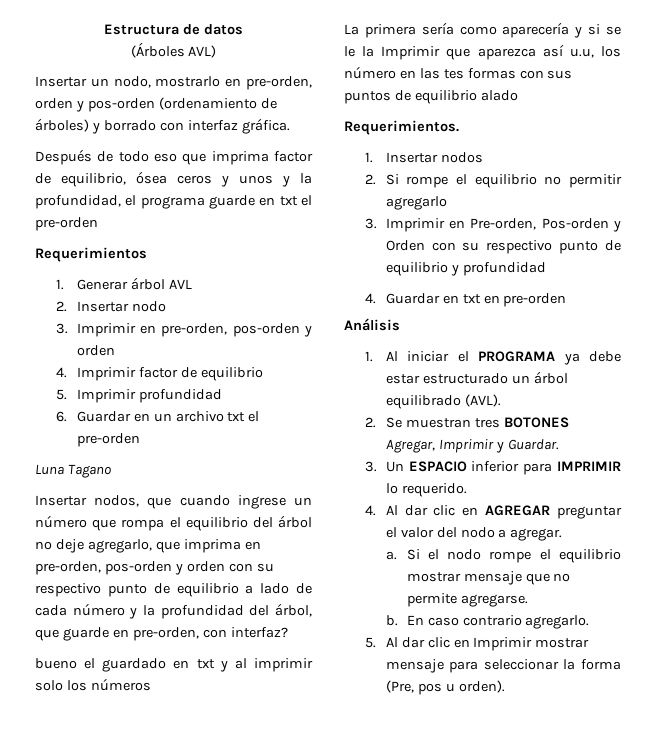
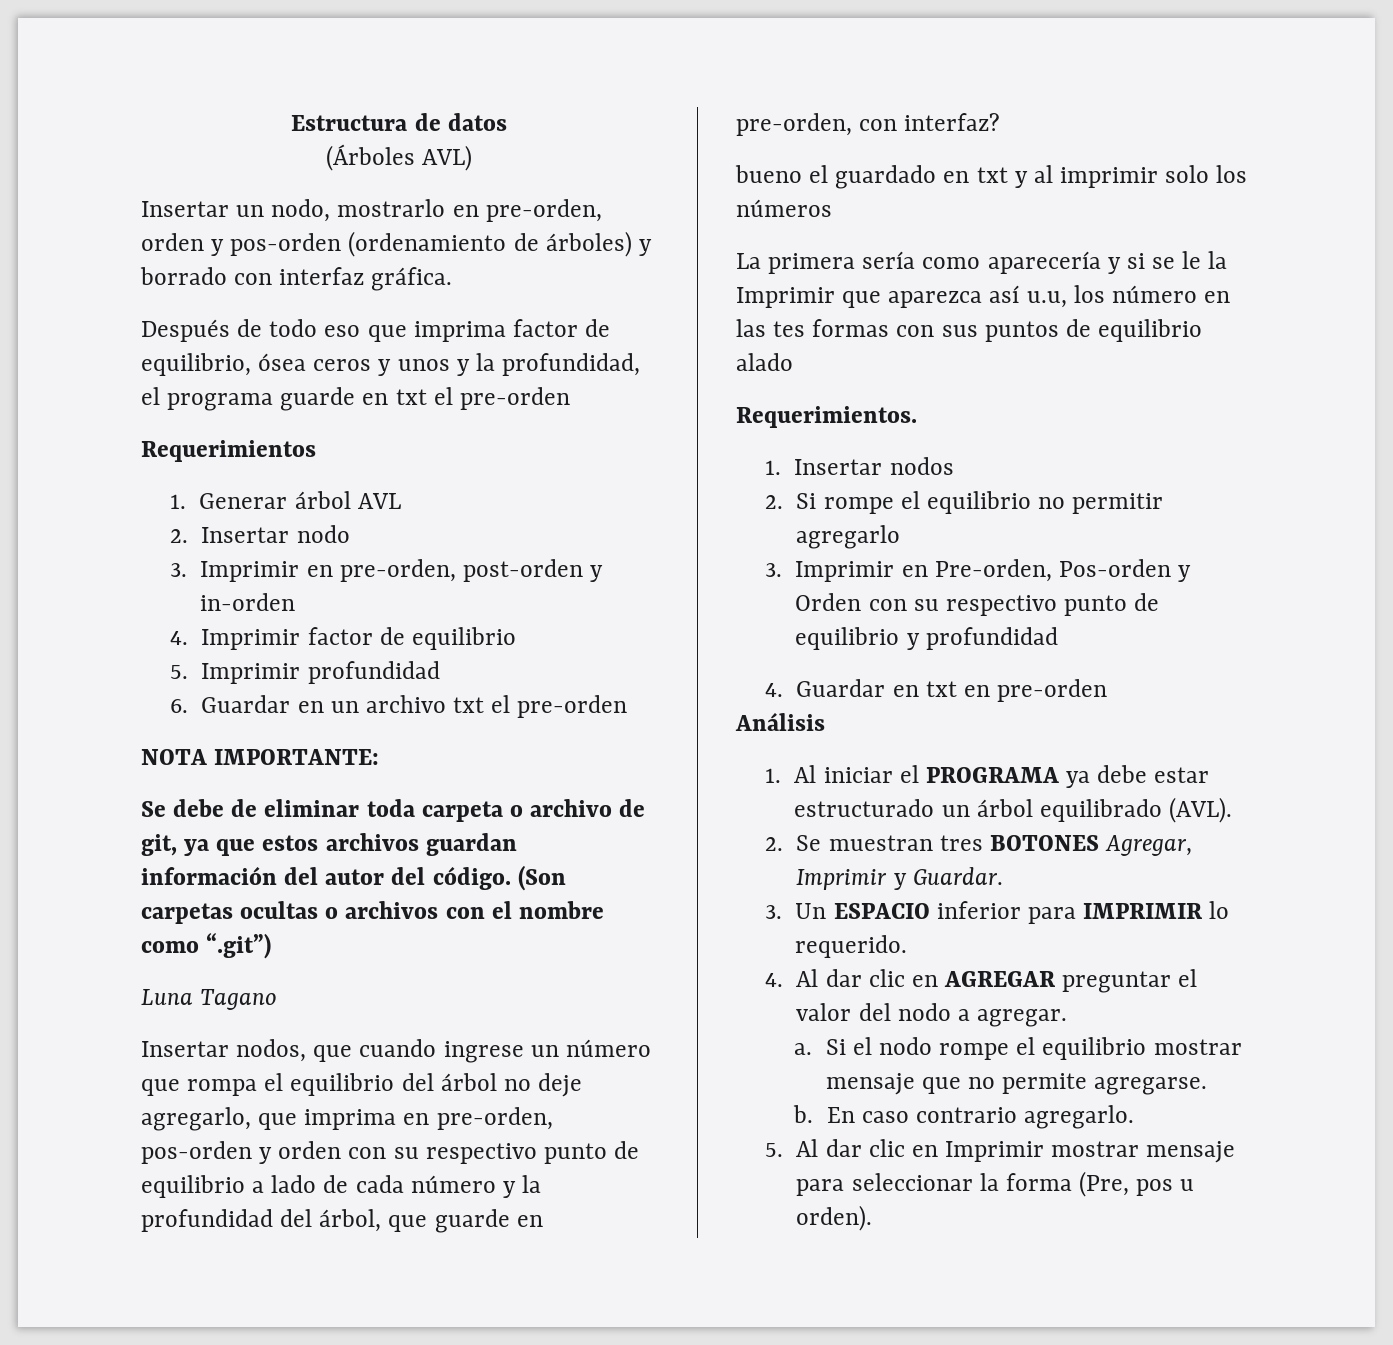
- 3. Imprimir en pre-orden, pos-orden y orden
+ 3. Imprimir en pre-orden, post-orden y in-orden
+ NOTA IMPORTANTE:
+ Se debe de eliminar toda carpeta o archivo de git, ya que estos archivos guardan información del autor del código. (Son carpetas ocultas o archivos con el nombre como “.git”)

